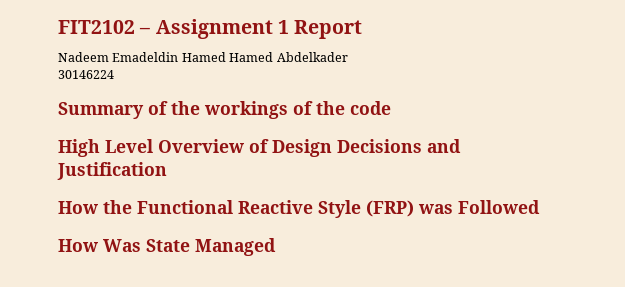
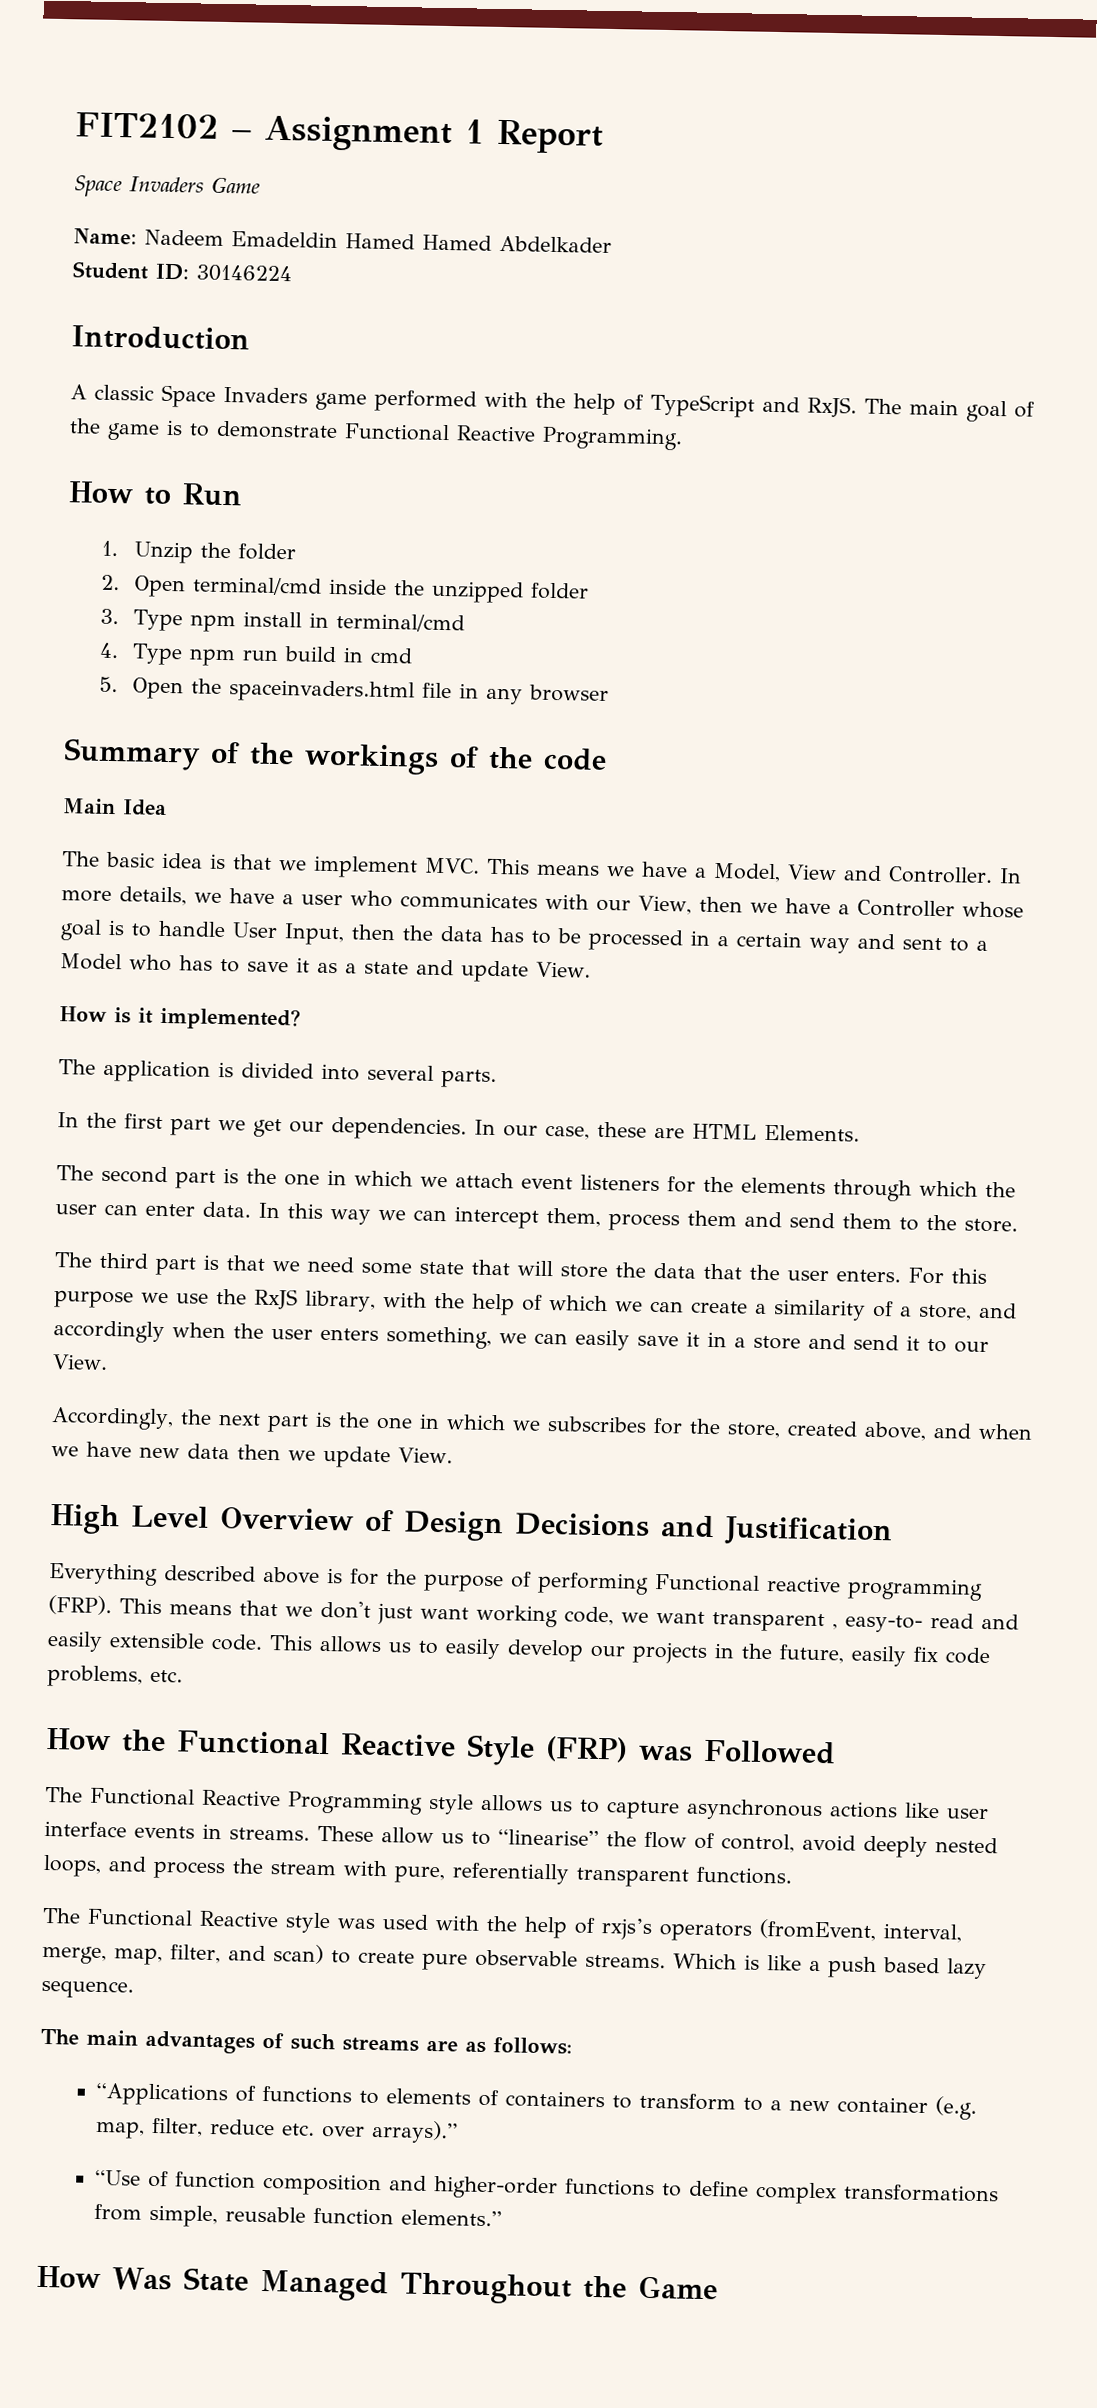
- Nadeem Emadeldin Hamed Hamed Abdelkader
+ Space Invaders Game
+ Name: Nadeem Emadeldin Hamed Hamed Abdelkader
- 30146224
+ Student ID: 30146224
+ Introduction
+ A classic Space Invaders game performed with the help of TypeScript and RxJS. The main goal of the game is to demonstrate Functional Reactive Programming.
+ How to Run
+ 1. Unzip the folder
+ 2. Open terminal/cmd inside the unzipped folder
+ 3. Type npm install in terminal/cmd
+ 4. Type npm run build in cmd
+ 5. Open the spaceinvaders.html file in any browser
+ Main Idea
+ The basic idea is that we implement MVC. This means we have a Model, View and Controller. In more details, we have a user who communicates with our View, then we have a Controller whose goal is to handle User Input, then the data has to be processed in a certain way and sent to a Model who has to save it as a state and update View.
+ How is it implemented?
+ The application is divided into several parts.
+ In the first part we get our dependencies. In our case, these are HTML Elements.
+ The second part is the one in which we attach event listeners for the elements through which the user can enter data. In this way we can intercept them, process them and send them to the store.
+ The third part is that we need some state that will store the data that the user enters. For this purpose we use the RxJS library, with the help of which we can create a similarity of a store, and accordingly when the user enters something, we can easily save it in a store and send it to our View.
+ Accordingly, the next part is the one in which we subscribes for the store, created above, and when we have new data then we update View.
+ Everything described above is for the purpose of performing Functional reactive programming (FRP). This means that we don't just want working code, we want transparent , easy-to- read and easily extensible code. This allows us to easily develop our projects in the future, easily fix code problems, etc.
+ The Functional Reactive Programming style allows us to capture asynchronous actions like user interface events in streams. These allow us to “linearise” the flow of control, avoid deeply nested loops, and process the stream with pure, referentially transparent functions.
+ The Functional Reactive style was used with the help of rxjs’s operators (fromEvent, interval, merge, map, filter, and scan) to create pure observable streams. Which is like a push based lazy sequence.
+ The main advantages of such streams are as follows:
+ “Applications of functions to elements of containers to transform to a new container (e.g. map, filter, reduce etc. over arrays).”
+ “Use of function composition and higher-order functions to define complex transformations from simple, reusable function elements.”
- How Was State Managed
+ How Was State Managed Throughout the Game

